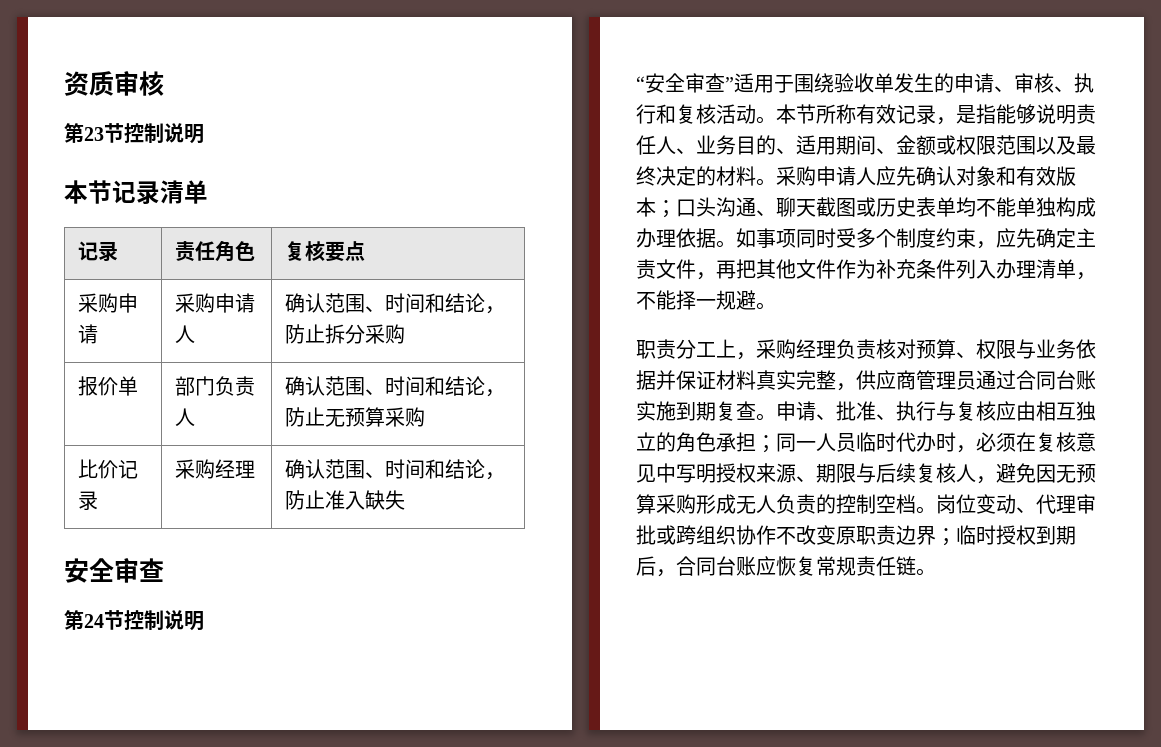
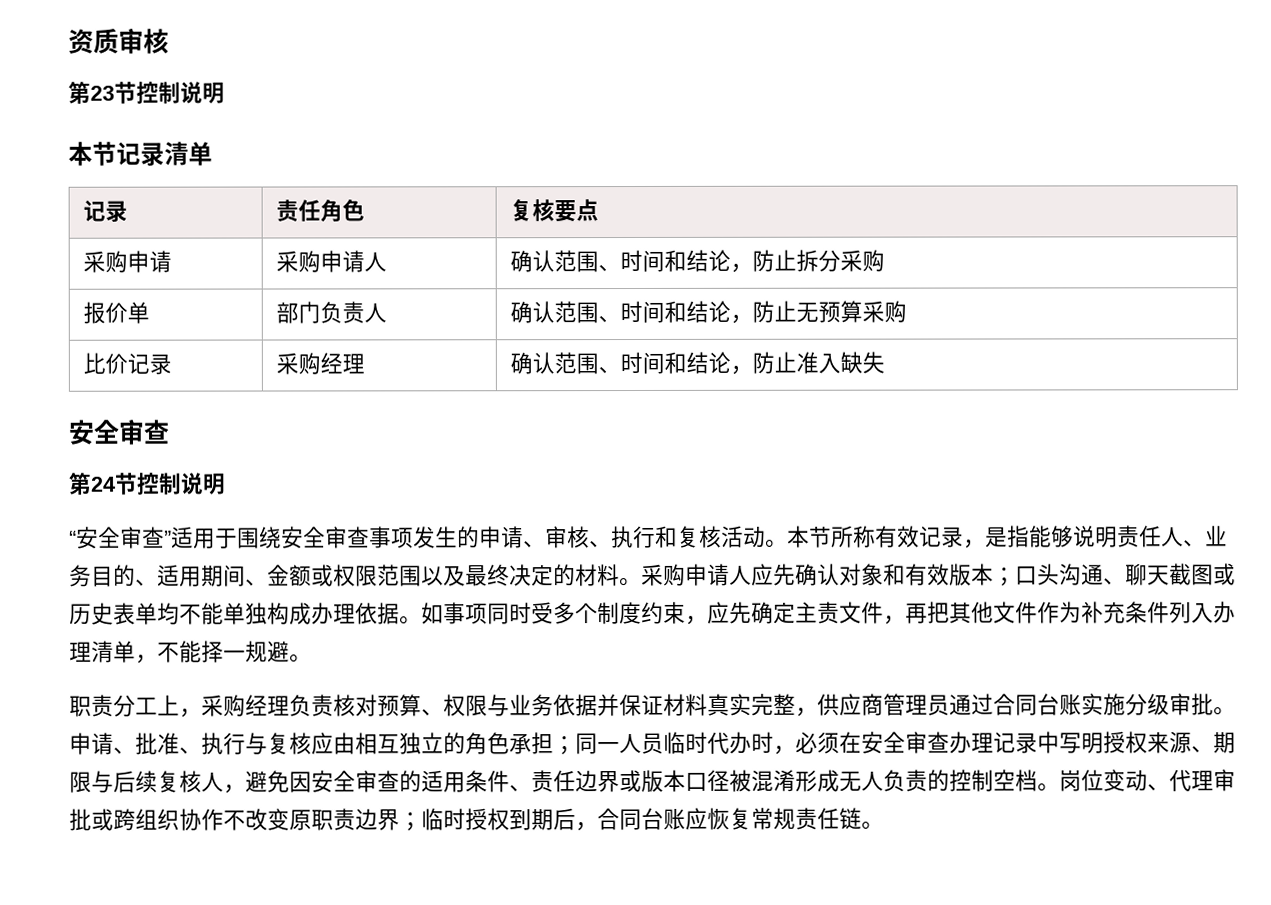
- “安全审查”适用于围绕验收单发生的申请、审核、执行和复核活动。
+ “安全审查”适用于围绕安全审查事项发生的申请、审核、执行和复核活动。
- 职责分工上，采购经理负责核对预算、权限与业务依据并保证材料真实完整，供应商管理员通过合同台账实施到期复查。
+ 职责分工上，采购经理负责核对预算、权限与业务依据并保证材料真实完整，供应商管理员通过合同台账实施分级审批。
- 申请、批准、执行与复核应由相互独立的角色承担；同一人员临时代办时，必须在复核意见中写明授权来源、期限与后续复核人，避免因无预算采购形成无人负责的控制空档。
+ 申请、批准、执行与复核应由相互独立的角色承担；同一人员临时代办时，必须在安全审查办理记录中写明授权来源、期限与后续复核人，避免因安全审查的适用条件、责任边界或版本口径被混淆形成无人负责的控制空档。

